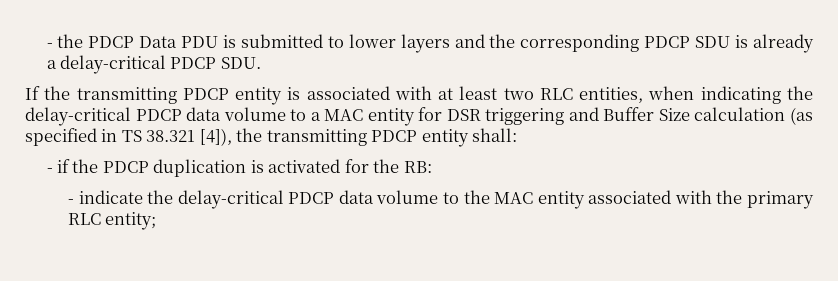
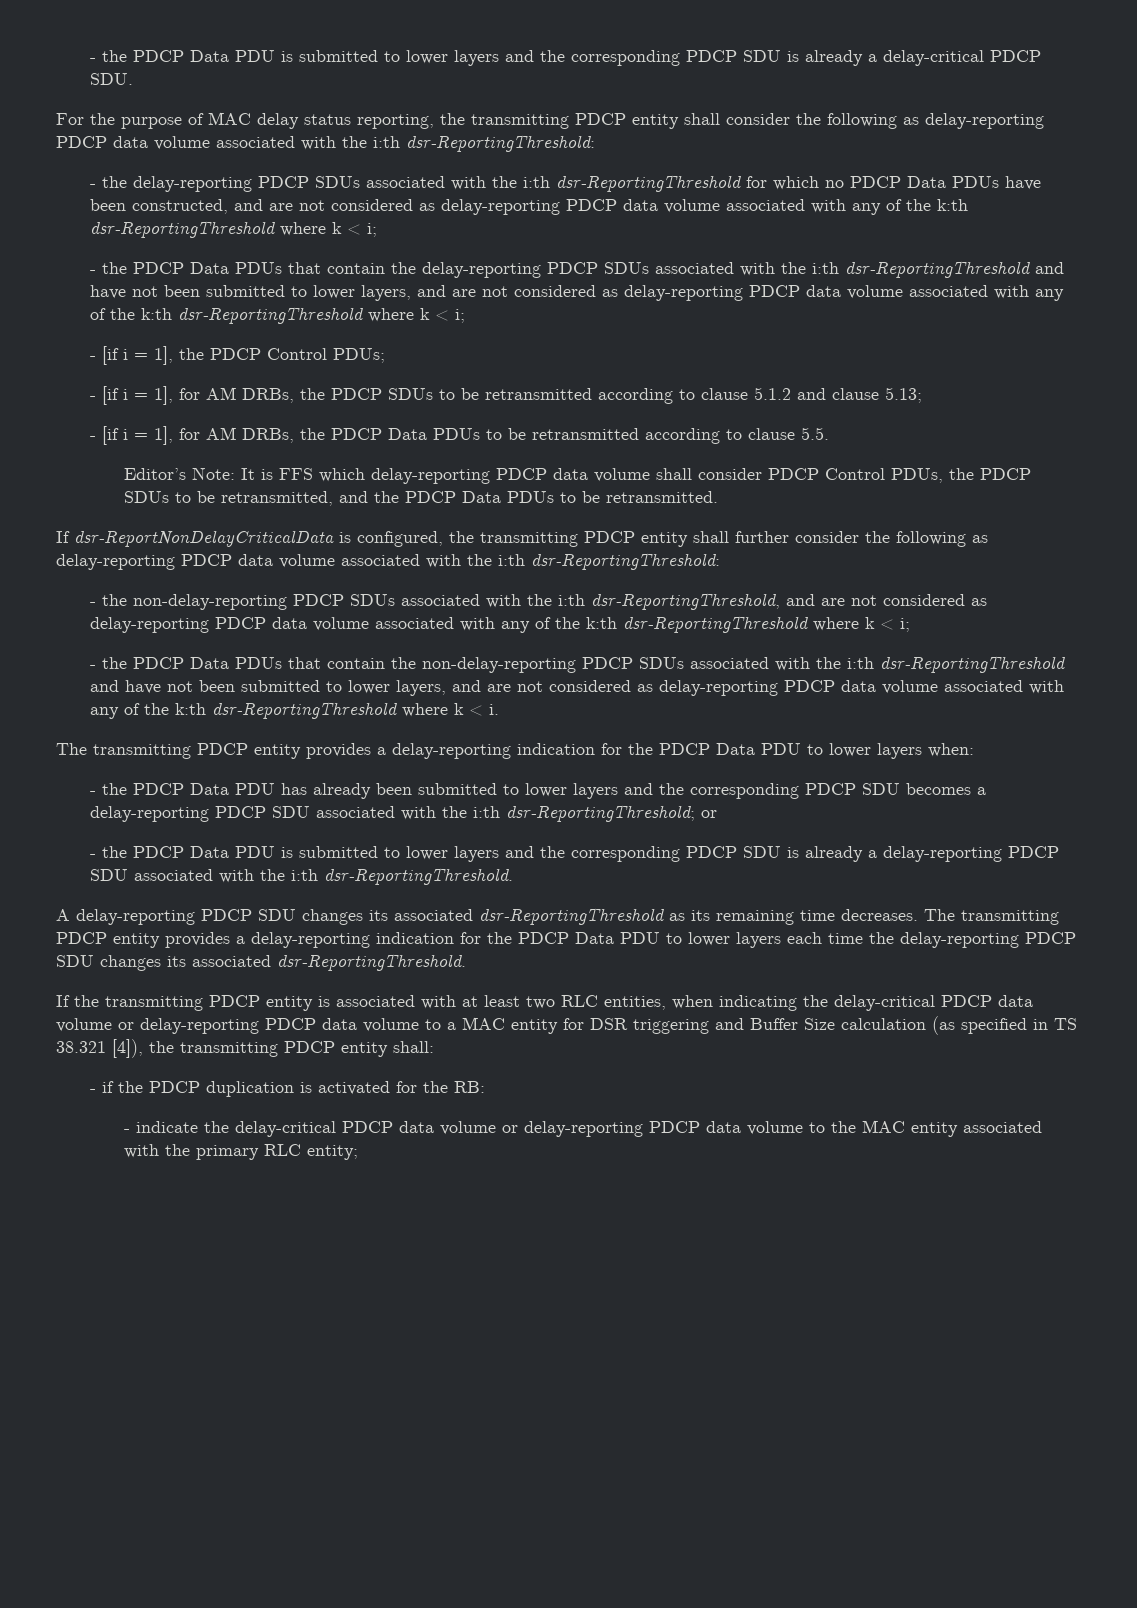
+ For the purpose of MAC delay status reporting, the transmitting PDCP entity shall consider the following as delay-reporting PDCP data volume associated with the i:th dsr-ReportingThreshold:
+ - the delay-reporting PDCP SDUs associated with the i:th dsr-ReportingThreshold for which no PDCP Data PDUs have been constructed, and are not considered as delay-reporting PDCP data volume associated with any of the k:th dsr-ReportingThreshold where k < i;
+ - the PDCP Data PDUs that contain the delay-reporting PDCP SDUs associated with the i:th dsr-ReportingThreshold and have not been submitted to lower layers, and are not considered as delay-reporting PDCP data volume associated with any of the k:th dsr-ReportingThreshold where k < i;
+ - [if i = 1], the PDCP Control PDUs;
+ - [if i = 1], for AM DRBs, the PDCP SDUs to be retransmitted according to clause 5.1.2 and clause 5.13;
+ - [if i = 1], for AM DRBs, the PDCP Data PDUs to be retransmitted according to clause 5.5.
+ Editor’s Note: It is FFS which delay-reporting PDCP data volume shall consider PDCP Control PDUs, the PDCP SDUs to be retransmitted, and the PDCP Data PDUs to be retransmitted.
+ If dsr-ReportNonDelayCriticalData is configured, the transmitting PDCP entity shall further consider the following as delay-reporting PDCP data volume associated with the i:th dsr-ReportingThreshold:
+ - the non-delay-reporting PDCP SDUs associated with the i:th dsr-ReportingThreshold, and are not considered as delay-reporting PDCP data volume associated with any of the k:th dsr-ReportingThreshold where k < i;
+ - the PDCP Data PDUs that contain the non-delay-reporting PDCP SDUs associated with the i:th dsr-ReportingThreshold and have not been submitted to lower layers, and are not considered as delay-reporting PDCP data volume associated with any of the k:th dsr-ReportingThreshold where k < i.
+ The transmitting PDCP entity provides a delay-reporting indication for the PDCP Data PDU to lower layers when:
+ - the PDCP Data PDU has already been submitted to lower layers and the corresponding PDCP SDU becomes a delay-reporting PDCP SDU associated with the i:th dsr-ReportingThreshold; or
+ - the PDCP Data PDU is submitted to lower layers and the corresponding PDCP SDU is already a delay-reporting PDCP SDU associated with the i:th dsr-ReportingThreshold.
+ A delay-reporting PDCP SDU changes its associated dsr-ReportingThreshold as its remaining time decreases. The transmitting PDCP entity provides a delay-reporting indication for the PDCP Data PDU to lower layers each time the delay-reporting PDCP SDU changes its associated dsr-ReportingThreshold.
- If the transmitting PDCP entity is associated with at least two RLC entities, when indicating the delay-critical PDCP data volume to a MAC entity for DSR triggering and Buffer Size calculation (as specified in TS 38.321 [4]), the transmitting PDCP entity shall:
+ If the transmitting PDCP entity is associated with at least two RLC entities, when indicating the delay-critical PDCP data volume or delay-reporting PDCP data volume to a MAC entity for DSR triggering and Buffer Size calculation (as specified in TS 38.321 [4]), the transmitting PDCP entity shall:
- - indicate the delay-critical PDCP data volume to the MAC entity associated with the primary RLC entity;
+ - indicate the delay-critical PDCP data volume or delay-reporting PDCP data volume to the MAC entity associated with the primary RLC entity;

